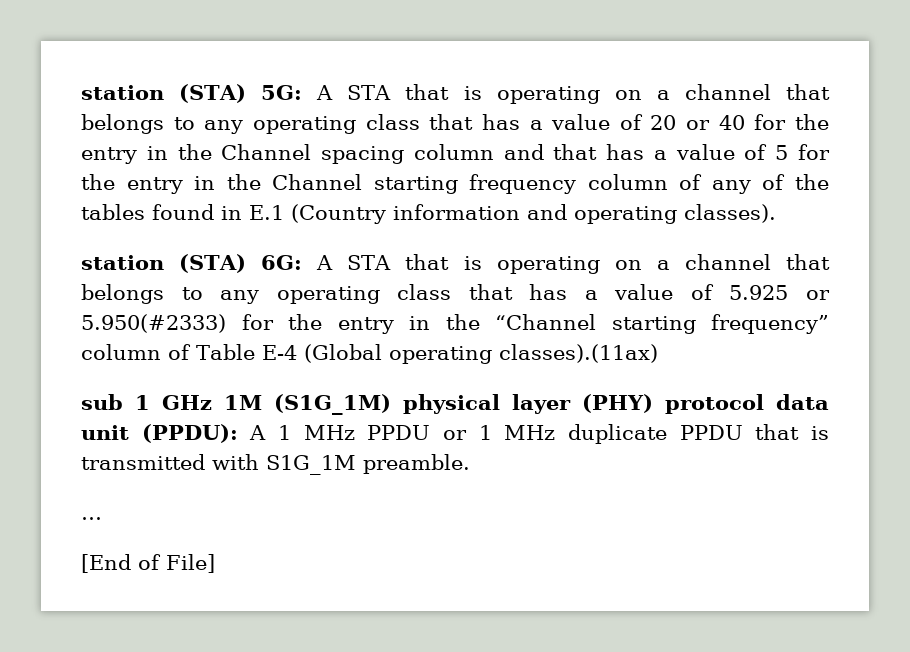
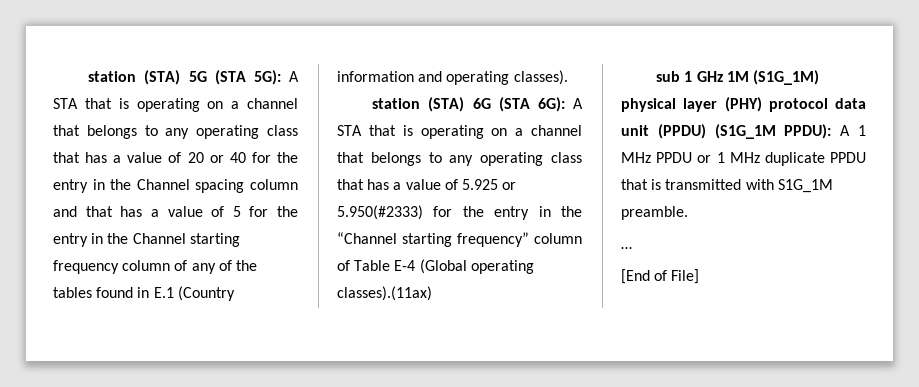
- station (STA) 5G: A STA that is operating on a channel that belongs to any operating class that has a value of 20 or 40 for the entry in the Channel spacing column and that has a value of 5 for the entry in the Channel starting frequency column of any of the tables found in E.1 (Country information and operating classes).
+ station (STA) 5G (STA 5G): A STA that is operating on a channel that belongs to any operating class that has a value of 20 or 40 for the entry in the Channel spacing column and that has a value of 5 for the entry in the Channel starting frequency column of any of the tables found in E.1 (Country information and operating classes).
- station (STA) 6G: A STA that is operating on a channel that belongs to any operating class that has a value of 5.925 or 5.950(#2333) for the entry in the “Channel starting frequency” column of Table E-4 (Global operating classes).(11ax)
+ station (STA) 6G (STA 6G): A STA that is operating on a channel that belongs to any operating class that has a value of 5.925 or 5.950(#2333) for the entry in the “Channel starting frequency” column of Table E-4 (Global operating classes).(11ax)
- sub 1 GHz 1M (S1G_1M) physical layer (PHY) protocol data unit (PPDU): A 1 MHz PPDU or 1 MHz duplicate PPDU that is transmitted with S1G_1M preamble.
+ sub 1 GHz 1M (S1G_1M) physical layer (PHY) protocol data unit (PPDU) (S1G_1M PPDU): A 1 MHz PPDU or 1 MHz duplicate PPDU that is transmitted with S1G_1M preamble.

